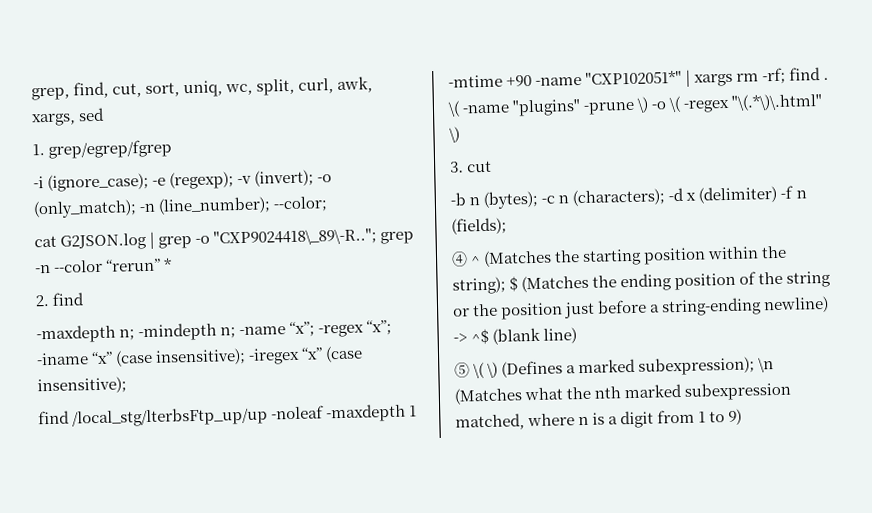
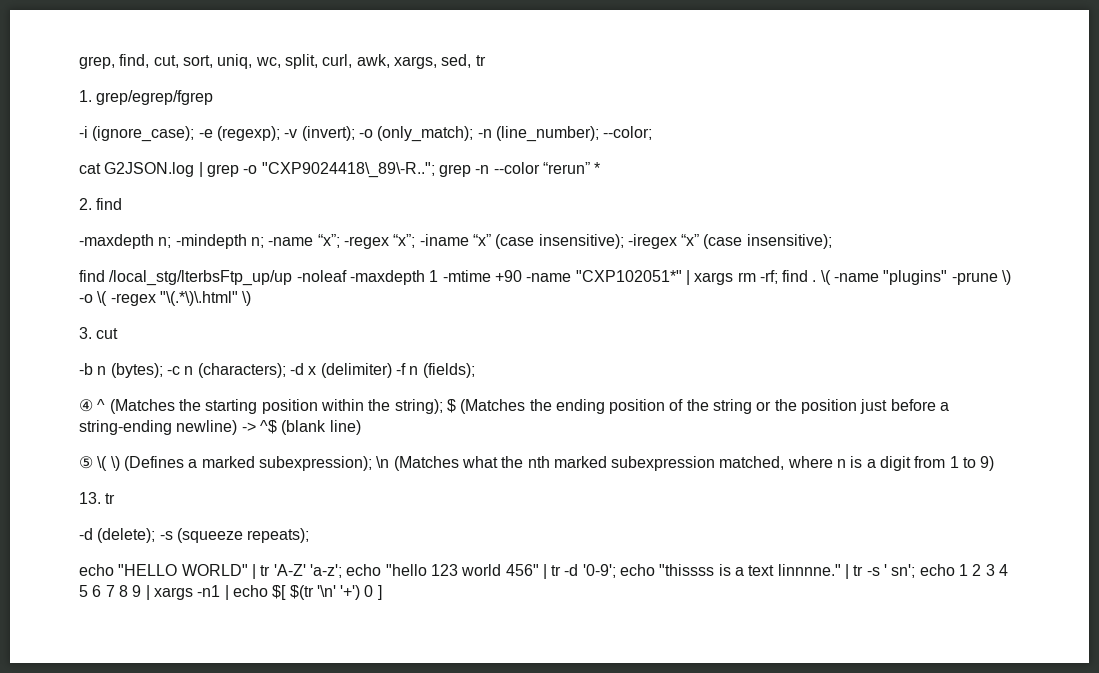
- grep, find, cut, sort, uniq, wc, split, curl, awk, xargs, sed
+ grep, find, cut, sort, uniq, wc, split, curl, awk, xargs, sed, tr
+ 13. tr
+ -d (delete); -s (squeeze repeats);
+ echo "HELLO WORLD" | tr 'A-Z' 'a-z'; echo "hello 123 world 456" | tr -d '0-9'; echo "thissss is a text linnnne." | tr -s ' sn'; echo 1 2 3 4 5 6 7 8 9 | xargs -n1 | echo $[ $(tr '\n' '+') 0 ]

